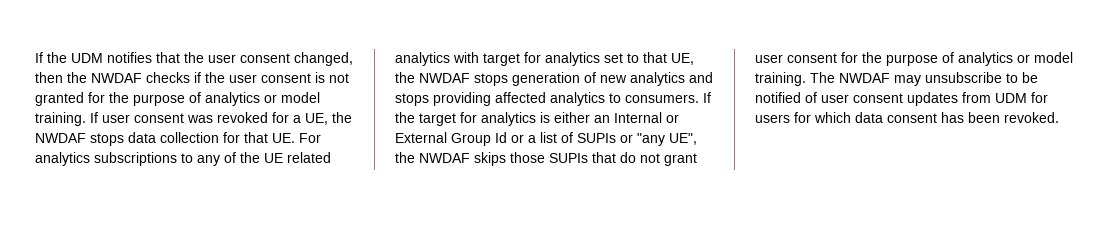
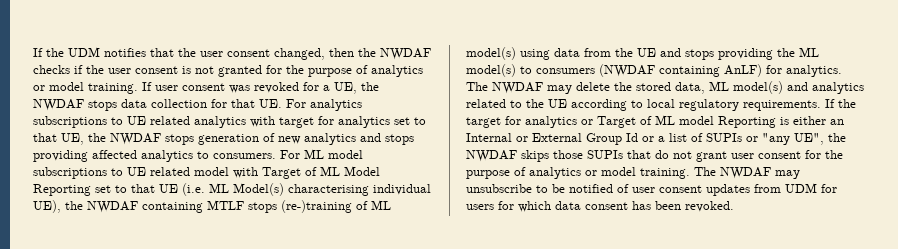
- If user consent was revoked for a UE, the NWDAF stops data collection for that UE. For analytics subscriptions to any of the UE related analytics with target for analytics set to that UE, the NWDAF stops generation of new analytics and stops providing affected analytics to consumers.
+ If user consent was revoked for a UE, the NWDAF stops data collection for that UE. For analytics subscriptions to UE related analytics with target for analytics set to that UE, the NWDAF stops generation of new analytics and stops providing affected analytics to consumers.
+ For ML model subscriptions to UE related model with Target of ML Model Reporting set to that UE (i.e. ML Model(s) characterising individual UE), the NWDAF containing MTLF stops (re-)training of ML model(s) using data from the UE and stops providing the ML model(s) to consumers (NWDAF containing AnLF) for analytics. The NWDAF may delete the stored data, ML model(s) and analytics related to the UE according to local regulatory requirements.
- If the target for analytics is either an Internal or External Group Id or a list of SUPIs or "any UE", the NWDAF skips those SUPIs that do not grant user consent for the purpose of analytics or model training.
+ If the target for analytics or Target of ML model Reporting is either an Internal or External Group Id or a list of SUPIs or "any UE", the NWDAF skips those SUPIs that do not grant user consent for the purpose of analytics or model training.

